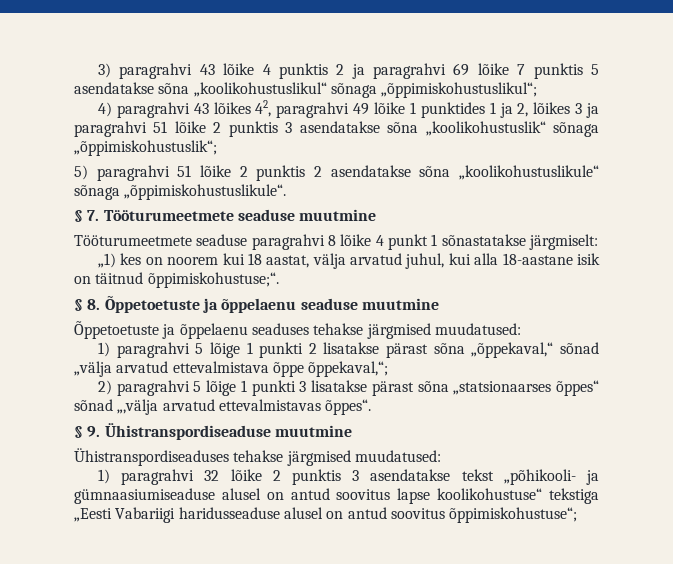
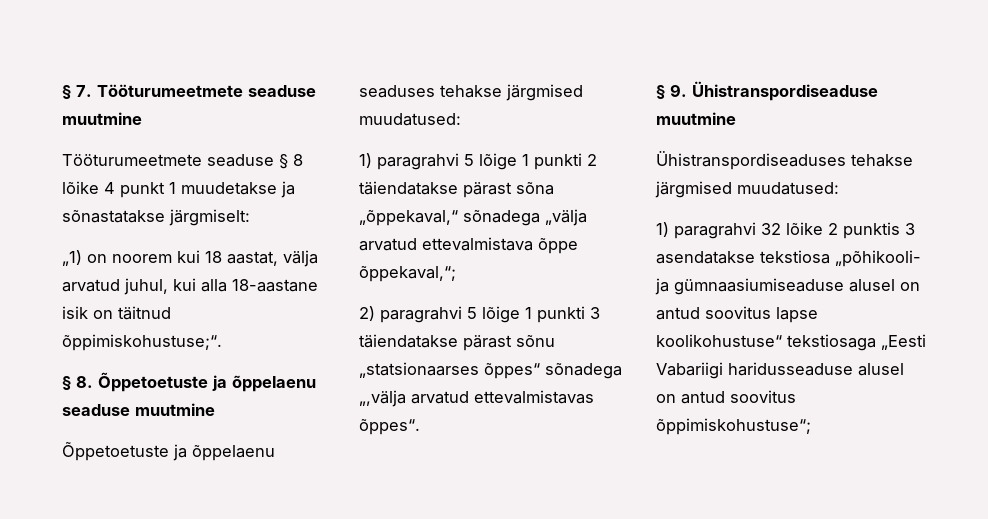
- 3) paragrahvi 43 lõike 4 punktis 2 ja paragrahvi 69 lõike 7 punktis 5 asendatakse sõna „koolikohustuslikul“ sõnaga „õppimiskohustuslikul“;
- 4) paragrahvi 43 lõikes 42, paragrahvi 49 lõike 1 punktides 1 ja 2, lõikes 3 ja paragrahvi 51 lõike 2 punktis 3 asendatakse sõna „koolikohustuslik“ sõnaga „õppimiskohustuslik“;
- 5) paragrahvi 51 lõike 2 punktis 2 asendatakse sõna „koolikohustuslikule“ sõnaga „õppimiskohustuslikule“.
- Tööturumeetmete seaduse paragrahvi 8 lõike 4 punkt 1 sõnastatakse järgmiselt:
+ Tööturumeetmete seaduse § 8 lõike 4 punkt 1 muudetakse ja sõnastatakse järgmiselt:
- „1) kes on noorem kui 18 aastat, välja arvatud juhul, kui alla 18-aastane isik on täitnud õppimiskohustuse;“.
+ „1) on noorem kui 18 aastat, välja arvatud juhul, kui alla 18-aastane isik on täitnud õppimiskohustuse;“.
- 1) paragrahvi 5 lõige 1 punkti 2 lisatakse pärast sõna „õppekaval,“ sõnad „välja arvatud ettevalmistava õppe õppekaval,“;
+ 1) paragrahvi 5 lõige 1 punkti 2 täiendatakse pärast sõna „õppekaval,“ sõnadega „välja arvatud ettevalmistava õppe õppekaval,“;
- 2) paragrahvi 5 lõige 1 punkti 3 lisatakse pärast sõna „statsionaarses õppes“ sõnad „,välja arvatud ettevalmistavas õppes“.
+ 2) paragrahvi 5 lõige 1 punkti 3 täiendatakse pärast sõnu „statsionaarses õppes“ sõnadega „,välja arvatud ettevalmistavas õppes“.
- 1) paragrahvi 32 lõike 2 punktis 3 asendatakse tekst „põhikooli- ja gümnaasiumiseaduse alusel on antud soovitus lapse koolikohustuse“ tekstiga „Eesti Vabariigi haridusseaduse alusel on antud soovitus õppimiskohustuse“;
+ 1) paragrahvi 32 lõike 2 punktis 3 asendatakse tekstiosa „põhikooli- ja gümnaasiumiseaduse alusel on antud soovitus lapse koolikohustuse“ tekstiosaga „Eesti Vabariigi haridusseaduse alusel on antud soovitus õppimiskohustuse“;

